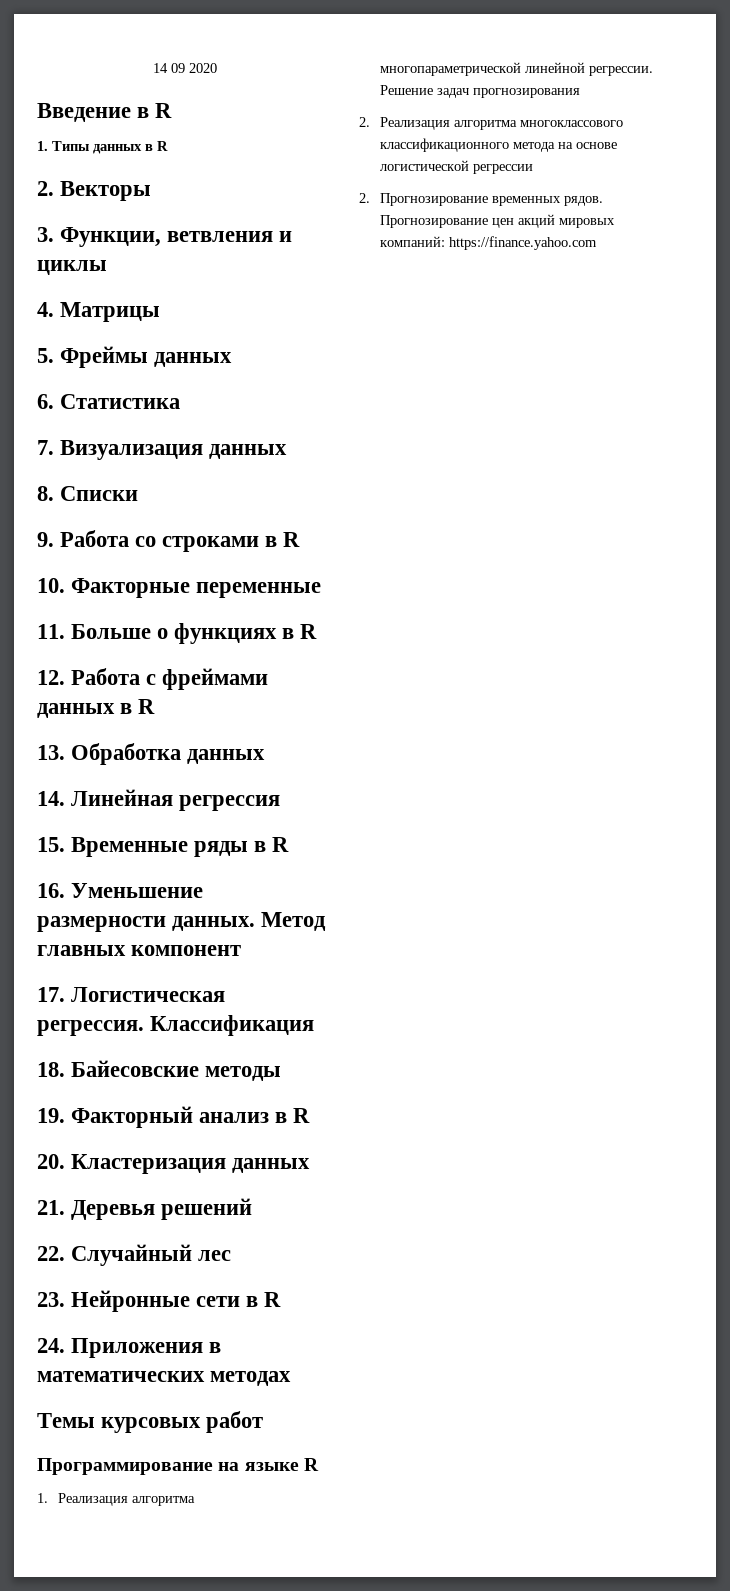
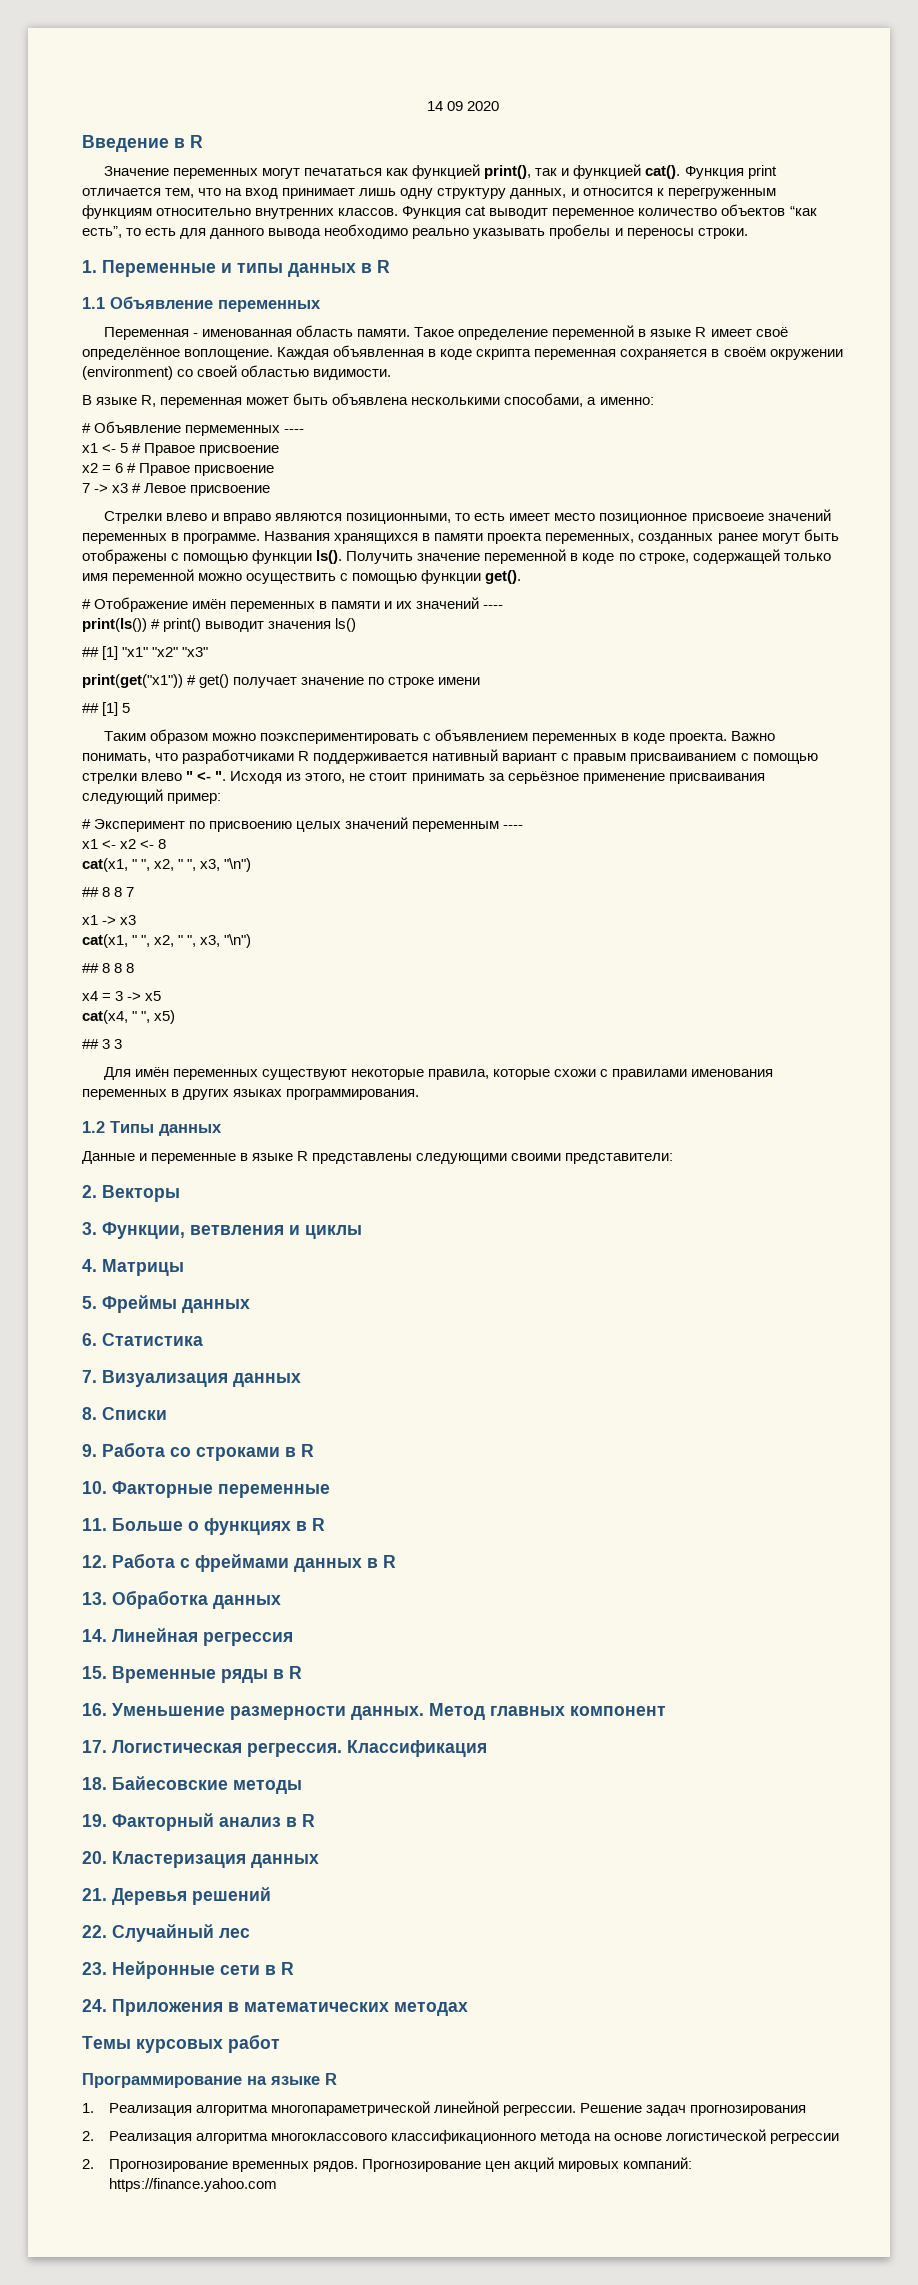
- 1. Типы данных в R
+ Значение переменных могут печататься как функцией print(), так и функцией cat(). Функция print отличается тем, что на вход принимает лишь одну структуру данных, и относится к перегруженным функциям относительно внутренних классов. Функция cat выводит переменное количество объектов “как есть”, то есть для данного вывода необходимо реально указывать пробелы и переносы строки.
+ 1. Переменные и типы данных в R
+ 1.1 Объявление переменных
+ Переменная - именованная область памяти. Такое определение переменной в языке R имеет своё определённое воплощение. Каждая объявленная в коде скрипта переменная сохраняется в своём окружении (environment) со своей областью видимости.
+ В языке R, переменная может быть объявлена несколькими способами, а именно:
+ # Объявление пермеменных ----
+ x1 <- 5 # Правое присвоение
+ x2 = 6 # Правое присвоение
+ 7 -> x3 # Левое присвоение
+ Стрелки влево и вправо являются позиционными, то есть имеет место позиционное присвоеие значений переменных в программе. Названия хранящихся в памяти проекта переменных, созданных ранее могут быть отображены с помощью функции ls(). Получить значение переменной в коде по строке, содержащей только имя переменной можно осуществить с помощью функции get().
+ # Отображение имён переменных в памяти и их значений ----
+ print(ls()) # print() выводит значения ls()
+ ## [1] "x1" "x2" "x3"
+ print(get("x1")) # get() получает значение по строке имени
+ ## [1] 5
+ Таким образом можно поэкспериментировать с объявлением переменных в коде проекта. Важно понимать, что разработчиками R поддерживается нативный вариант с правым присваиванием с помощью стрелки влево " <- ". Исходя из этого, не стоит принимать за серьёзное применение присваивания следующий пример:
+ # Эксперимент по присвоению целых значений переменным ----
+ x1 <- x2 <- 8
+ cat(x1, " ", x2, " ", x3, "\n")
+ ## 8 8 7
+ x1 -> x3
+ cat(x1, " ", x2, " ", x3, "\n")
+ ## 8 8 8
+ x4 = 3 -> x5
+ cat(x4, " ", x5)
+ ## 3 3
+ Для имён переменных существуют некоторые правила, которые схожи с правилами именования переменных в других языках программирования.
+ 1.2 Типы данных
+ Данные и переменные в языке R представлены следующими своими представители:

